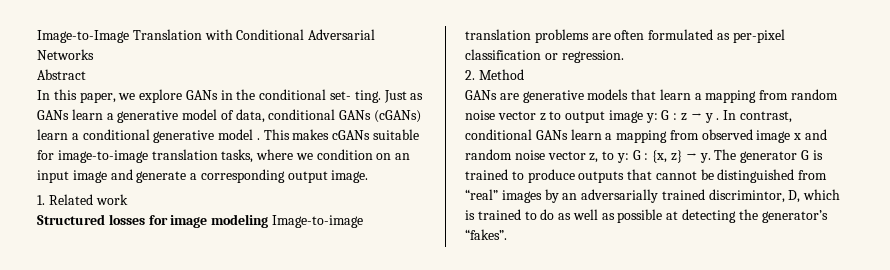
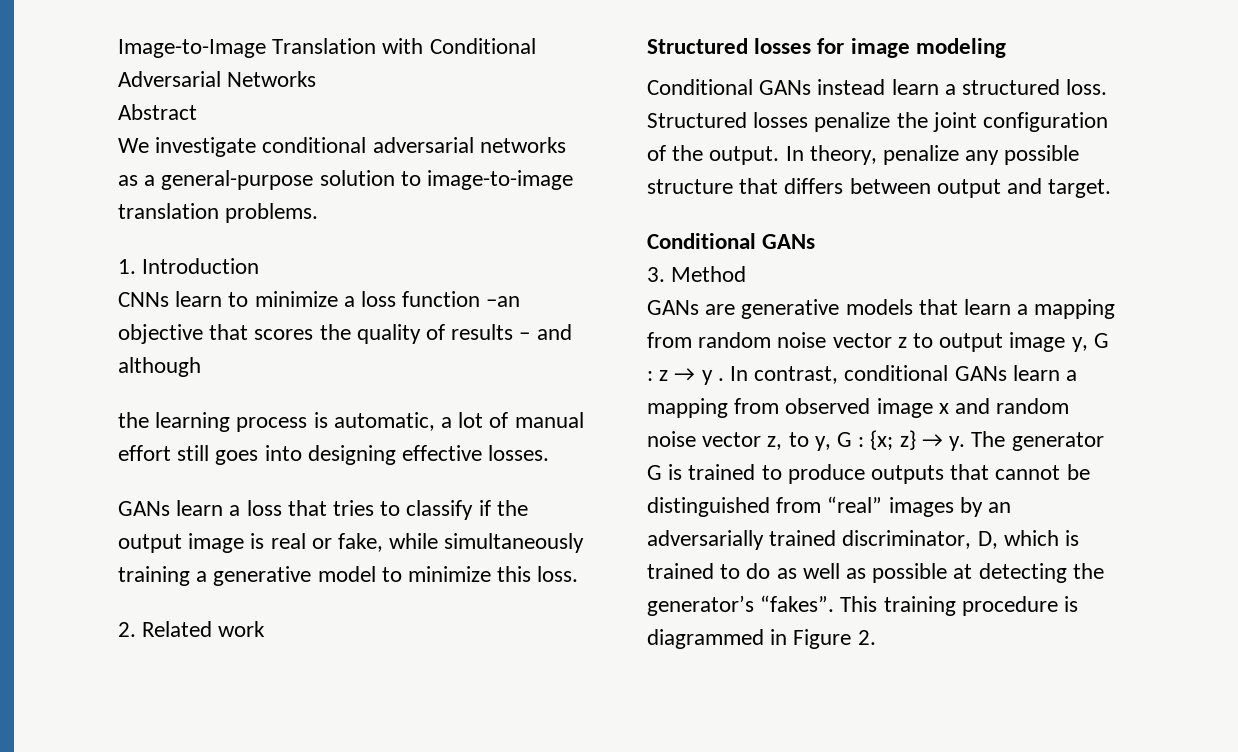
- In this paper, we explore GANs in the conditional set- ting. Just as GANs learn a generative model of data, conditional GANs (cGANs) learn a conditional generative model . This makes cGANs suitable for image-to-image translation tasks, where we condition on an input image and generate a corresponding output image.
- 1. Related work
+ We investigate conditional adversarial networks as a general-purpose solution to image-to-image translation problems.
+ 1. Introduction
+ CNNs learn to minimize a loss function –an objective that scores the quality of results – and although
+ the learning process is automatic, a lot of manual effort still goes into designing effective losses.
+ GANs learn a loss that tries to classify if the output image is real or fake, while simultaneously training a generative model to minimize this loss.
+ 2. Related work
- Structured losses for image modeling Image-to-image translation problems are often formulated as per-pixel classification or regression.
- 2. Method
+ Structured losses for image modeling
+ Conditional GANs instead learn a structured loss. Structured losses penalize the joint configuration of the output. In theory, penalize any possible structure that differs between output and target.
+ Conditional GANs
+ 3. Method
- GANs are generative models that learn a mapping from random noise vector z to output image y: G : z → y .
+ GANs are generative models that learn a mapping from random noise vector z to output image y, G : z → y .
- In contrast, conditional GANs learn a mapping from observed image x and random noise vector z, to y: G : {x, z} → y.
+ In contrast, conditional GANs learn a mapping from observed image x and random noise vector z, to y, G : {x; z} → y.
- The generator G is trained to produce outputs that cannot be distinguished from “real” images by an adversarially trained discrimintor, D, which is trained to do as well as possible at detecting the generator’s “fakes”.
+ The generator G is trained to produce outputs that cannot be distinguished from “real” images by an adversarially trained discriminator, D, which is trained to do as well as possible at detecting the generator’s “fakes”.
+ This training procedure is diagrammed in Figure 2.

